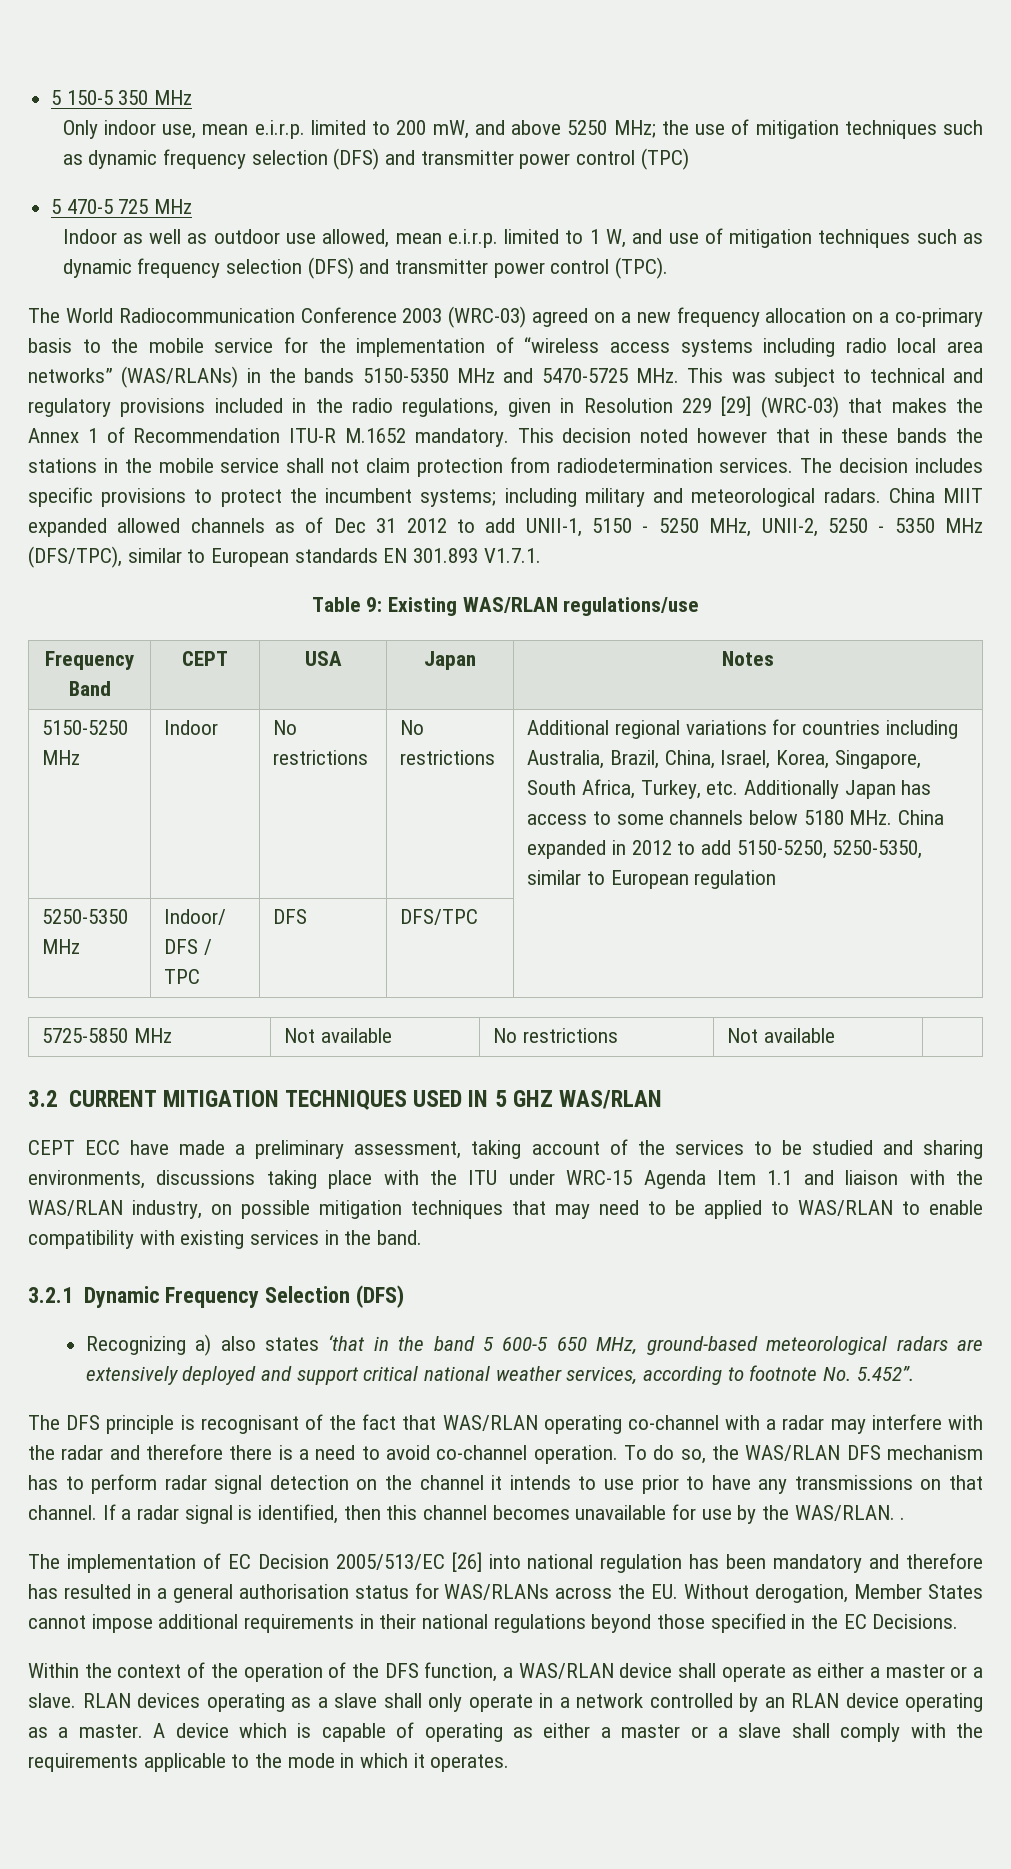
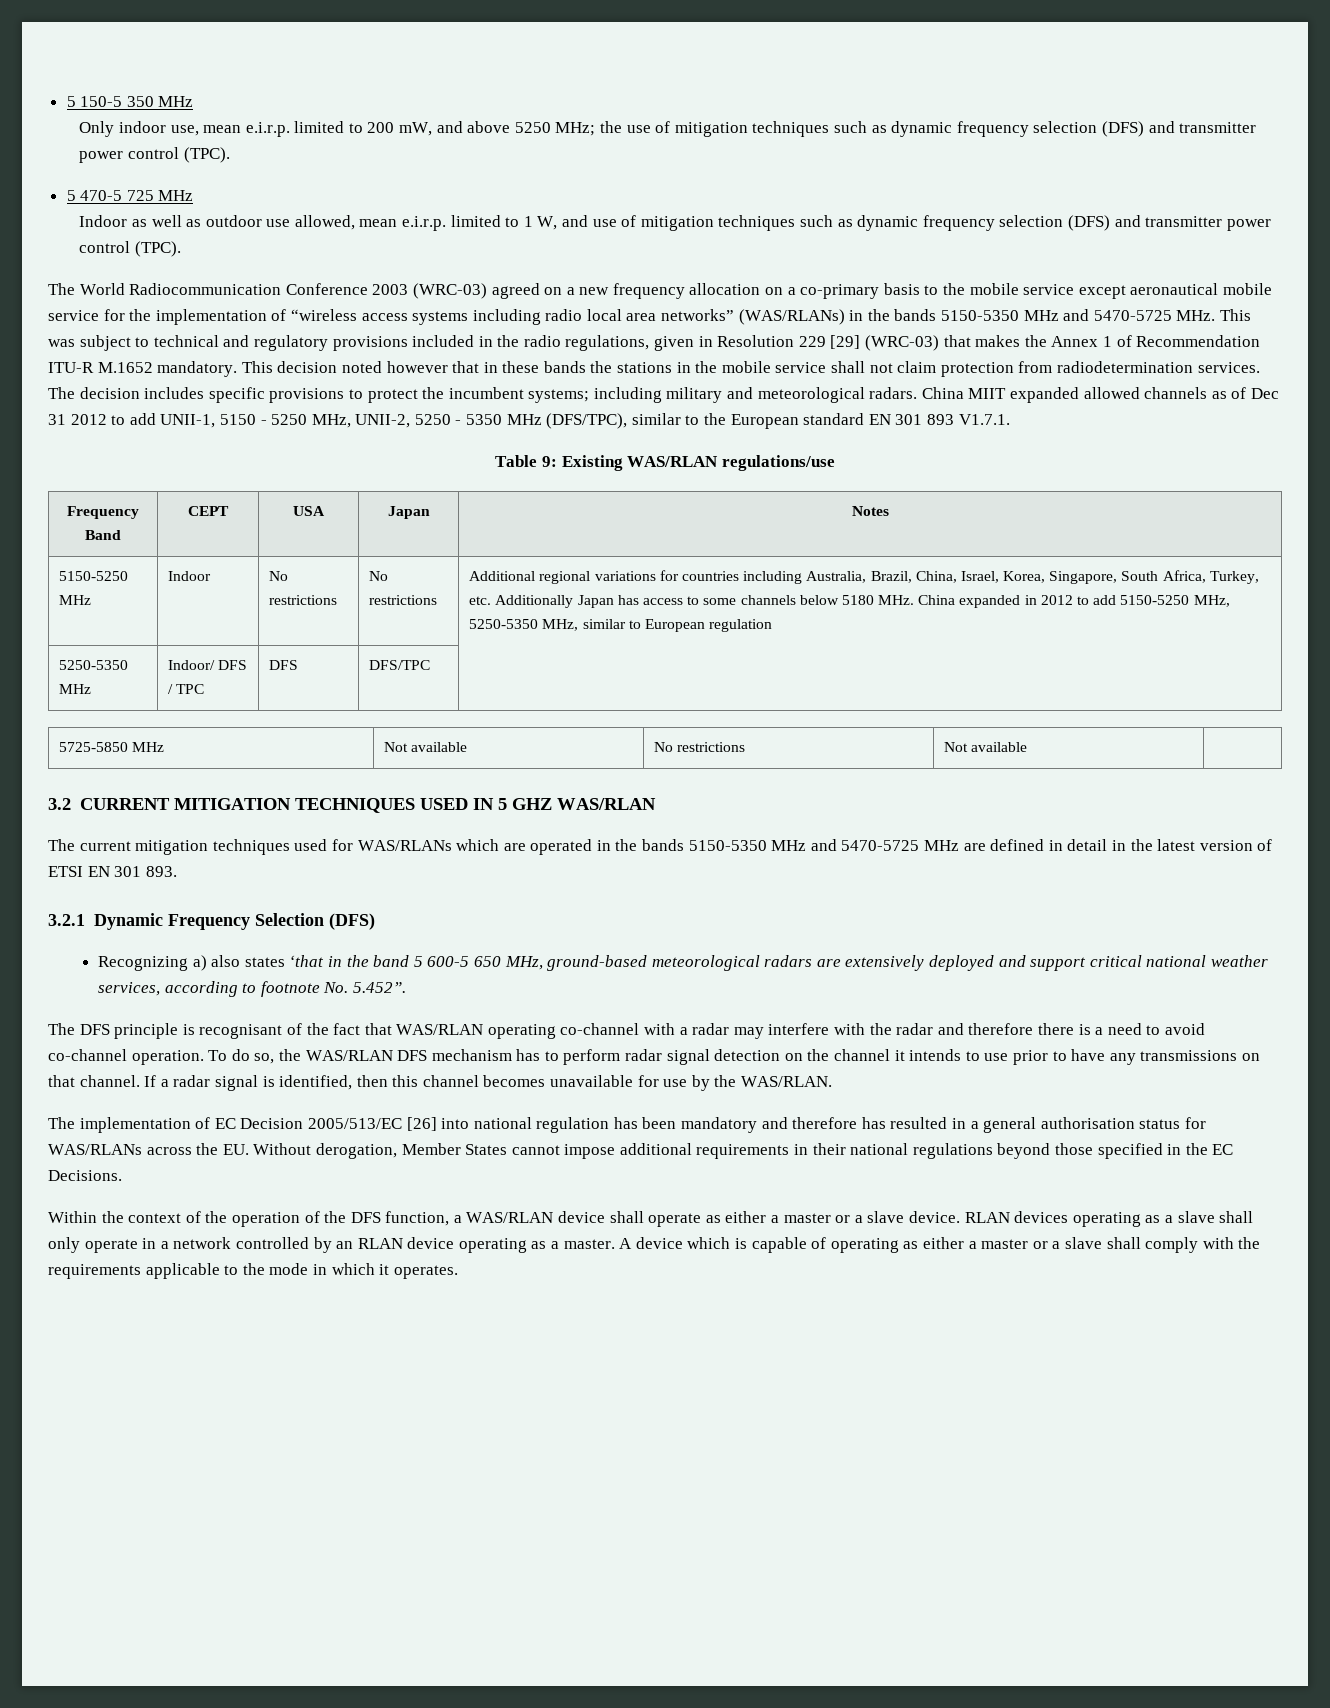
- Only indoor use, mean e.i.r.p. limited to 200 mW, and above 5250 MHz; the use of mitigation techniques such as dynamic frequency selection (DFS) and transmitter power control (TPC)
+ Only indoor use, mean e.i.r.p. limited to 200 mW, and above 5250 MHz; the use of mitigation techniques such as dynamic frequency selection (DFS) and transmitter power control (TPC).
- The World Radiocommunication Conference 2003 (WRC-03) agreed on a new frequency allocation on a co-primary basis to the mobile service for the implementation of “wireless access systems including radio local area networks” (WAS/RLANs) in the bands 5150-5350 MHz and 5470-5725 MHz. This was subject to technical and regulatory provisions included in the radio regulations, given in Resolution 229 [29] (WRC-03) that makes the Annex 1 of Recommendation ITU-R M.1652 mandatory.
+ The World Radiocommunication Conference 2003 (WRC-03) agreed on a new frequency allocation on a co-primary basis to the mobile service except aeronautical mobile service for the implementation of “wireless access systems including radio local area networks” (WAS/RLANs) in the bands 5150-5350 MHz and 5470-5725 MHz. This was subject to technical and regulatory provisions included in the radio regulations, given in Resolution 229 [29] (WRC-03) that makes the Annex 1 of Recommendation ITU-R M.1652 mandatory.
- China MIIT expanded allowed channels as of Dec 31 2012 to add UNII-1, 5150 - 5250 MHz, UNII-2, 5250 - 5350 MHz (DFS/TPC), similar to European standards EN 301.893 V1.7.1.
+ China MIIT expanded allowed channels as of Dec 31 2012 to add UNII-1, 5150 - 5250 MHz, UNII-2, 5250 - 5350 MHz (DFS/TPC), similar to the European standard EN 301 893 V1.7.1.
- Additional regional variations for countries including Australia, Brazil, China, Israel, Korea, Singapore, South Africa, Turkey, etc. Additionally Japan has access to some channels below 5180 MHz. China expanded in 2012 to add 5150-5250, 5250-5350, similar to European regulation
+ Additional regional variations for countries including Australia, Brazil, China, Israel, Korea, Singapore, South Africa, Turkey, etc. Additionally Japan has access to some channels below 5180 MHz. China expanded in 2012 to add 5150-5250 MHz, 5250-5350 MHz, similar to European regulation
- CEPT ECC have made a preliminary assessment, taking account of the services to be studied and sharing environments, discussions taking place with the ITU under WRC-15 Agenda Item 1.1 and liaison with the WAS/RLAN industry, on possible mitigation techniques that may need to be applied to WAS/RLAN to enable compatibility with existing services in the band.
+ The current mitigation techniques used for WAS/RLANs which are operated in the bands 5150-5350 MHz and 5470-5725 MHz are defined in detail in the latest version of ETSI EN 301 893.
- If a radar signal is identified, then this channel becomes unavailable for use by the WAS/RLAN. .
+ If a radar signal is identified, then this channel becomes unavailable for use by the WAS/RLAN.
- Within the context of the operation of the DFS function, a WAS/RLAN device shall operate as either a master or a slave.
+ Within the context of the operation of the DFS function, a WAS/RLAN device shall operate as either a master or a slave device.

